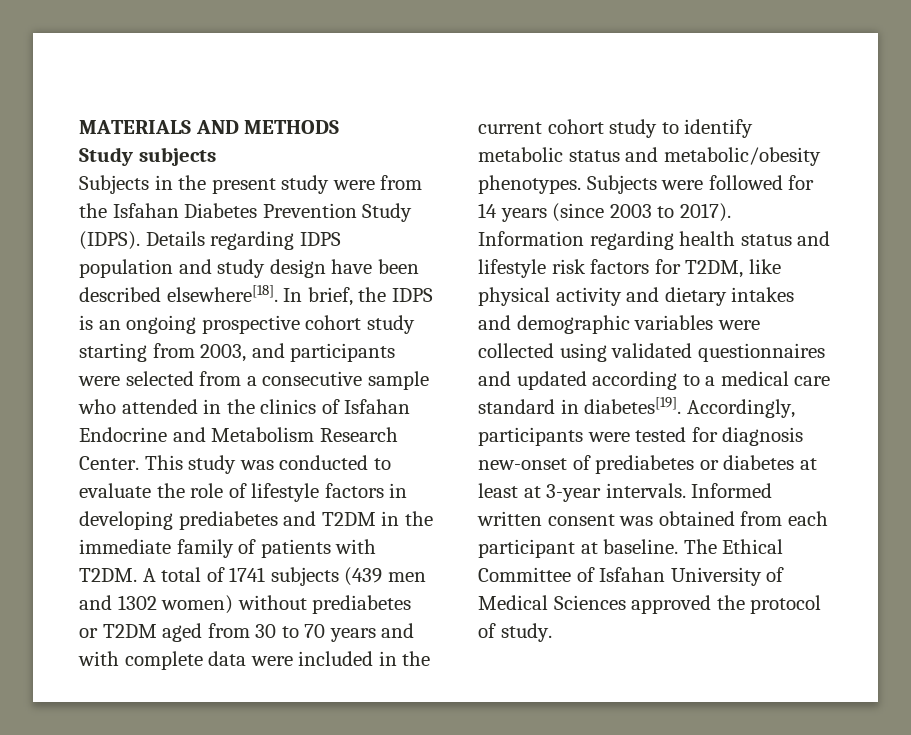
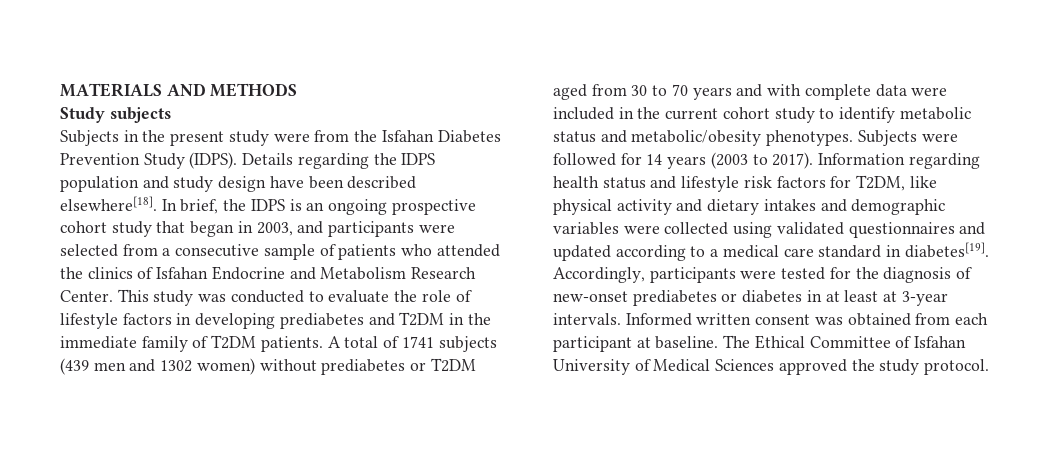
- Details regarding IDPS population and study design have been described elsewhere[18].
+ Details regarding the IDPS population and study design have been described elsewhere[18].
- In brief, the IDPS is an ongoing prospective cohort study starting from 2003, and participants were selected from a consecutive sample who attended in the clinics of Isfahan Endocrine and Metabolism Research Center.
+ In brief, the IDPS is an ongoing prospective cohort study that began in 2003, and participants were selected from a consecutive sample of patients who attended the clinics of Isfahan Endocrine and Metabolism Research Center.
- This study was conducted to evaluate the role of lifestyle factors in developing prediabetes and T2DM in the immediate family of patients with T2DM.
+ This study was conducted to evaluate the role of lifestyle factors in developing prediabetes and T2DM in the immediate family of T2DM patients.
- Subjects were followed for 14 years (since 2003 to 2017).
+ Subjects were followed for 14 years (2003 to 2017).
- Accordingly, participants were tested for diagnosis new-onset of prediabetes or diabetes at least at 3-year intervals.
+ Accordingly, participants were tested for the diagnosis of new-onset prediabetes or diabetes in at least at 3-year intervals.
- The Ethical Committee of Isfahan University of Medical Sciences approved the protocol of study.
+ The Ethical Committee of Isfahan University of Medical Sciences approved the study protocol.

